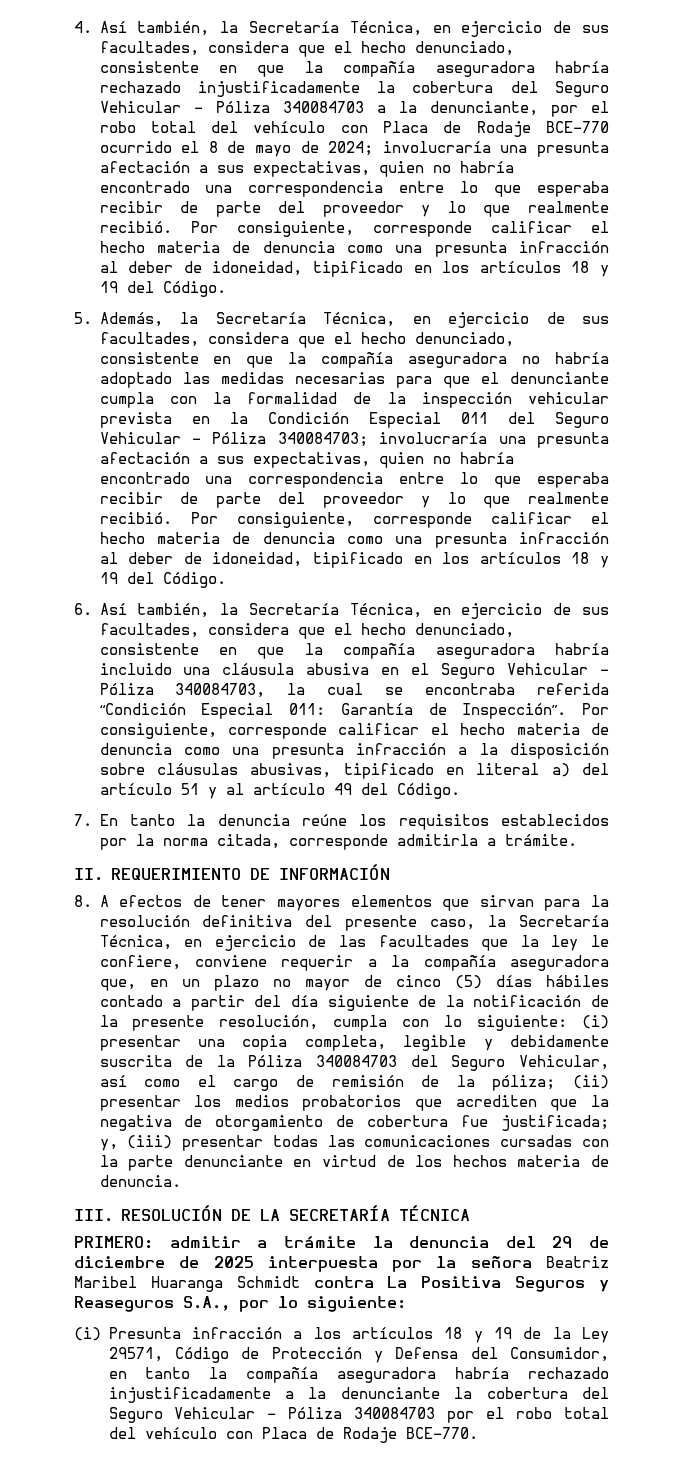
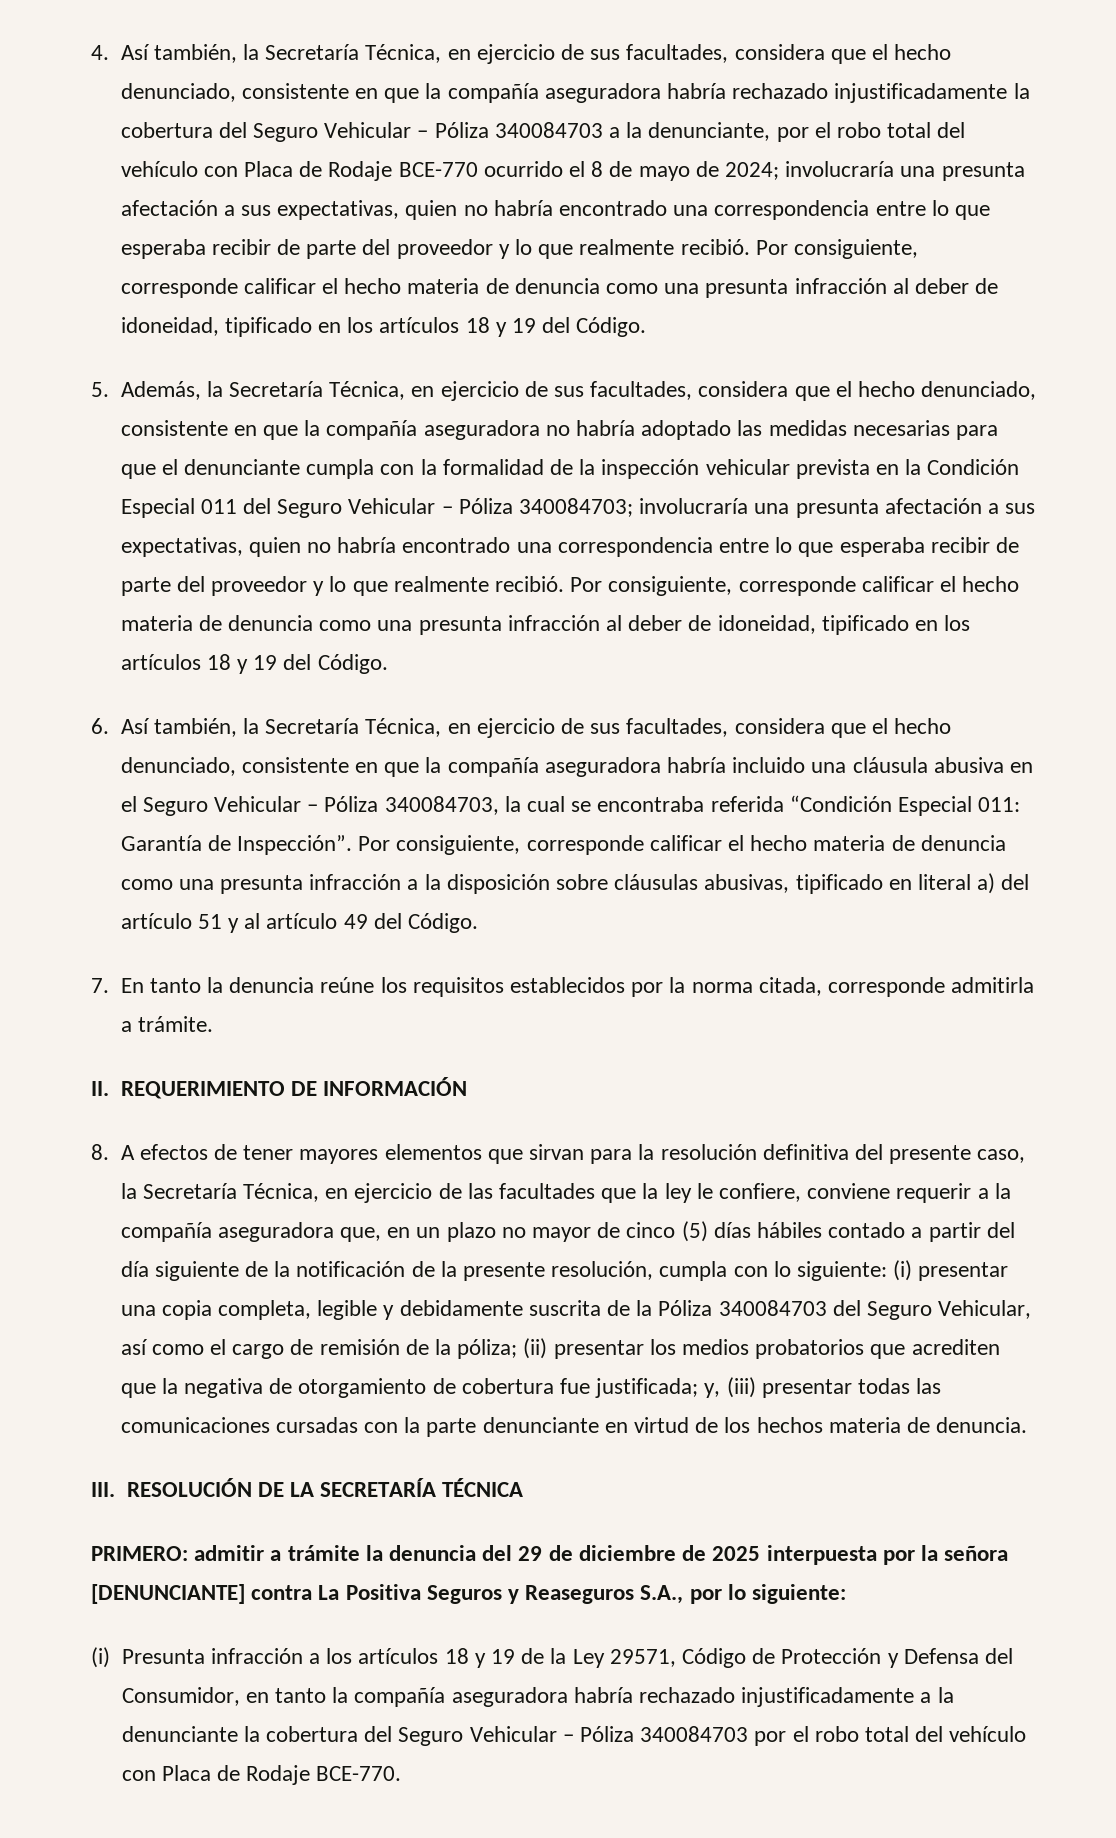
- PRIMERO: admitir a trámite la denuncia del 29 de diciembre de 2025 interpuesta por la señora Beatriz Maribel Huaranga Schmidt contra La Positiva Seguros y Reaseguros S.A., por lo siguiente:
+ PRIMERO: admitir a trámite la denuncia del 29 de diciembre de 2025 interpuesta por la señora [DENUNCIANTE] contra La Positiva Seguros y Reaseguros S.A., por lo siguiente:

